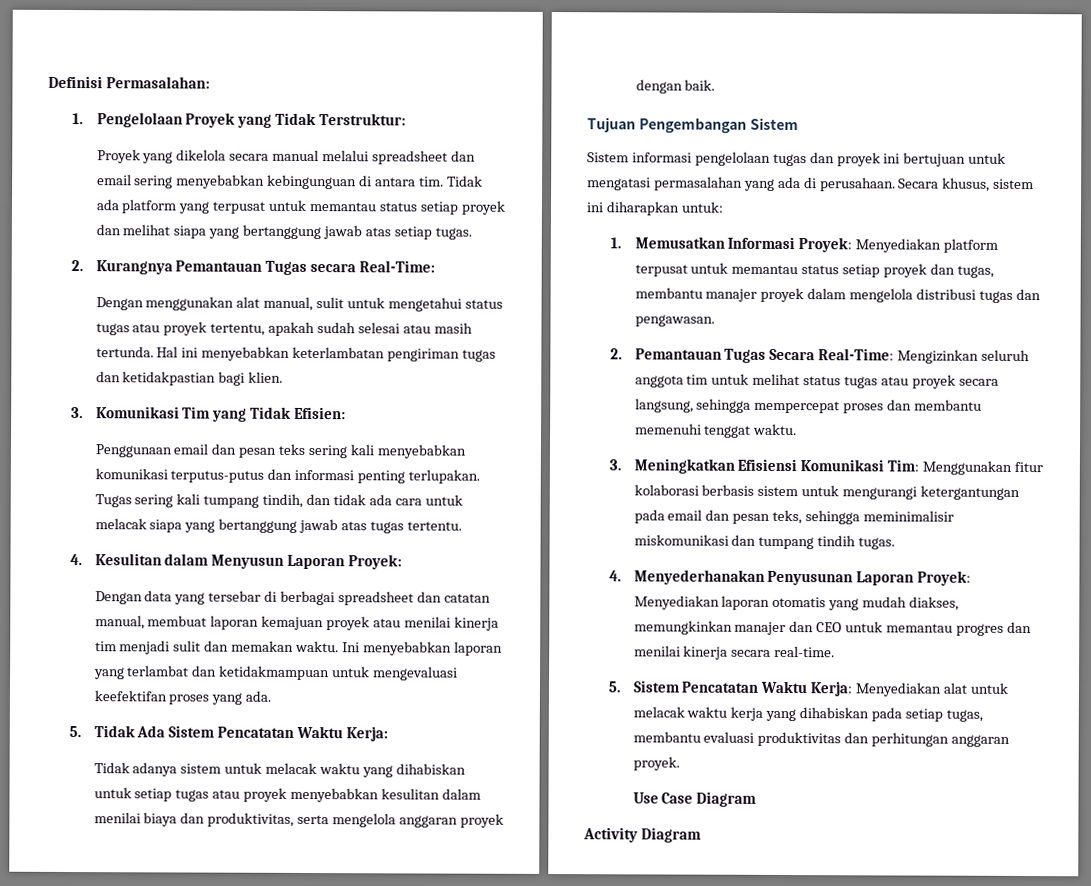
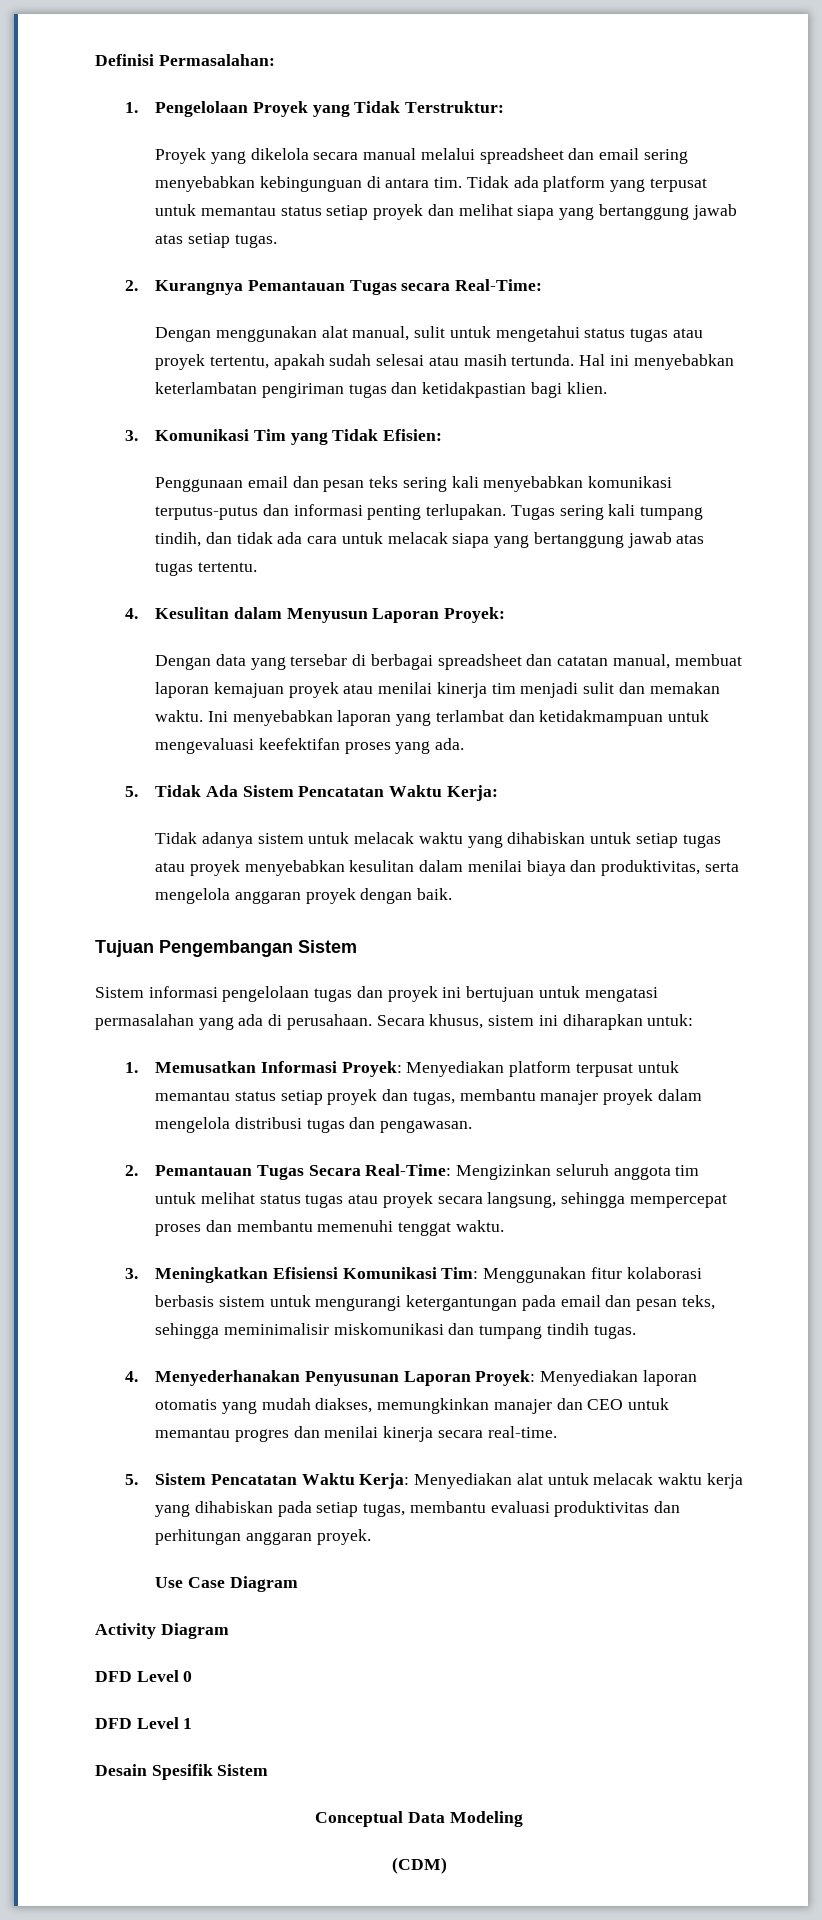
+ DFD Level 0
+ DFD Level 1
+ Desain Spesifik Sistem
+ Conceptual Data Modeling
+ (CDM)

